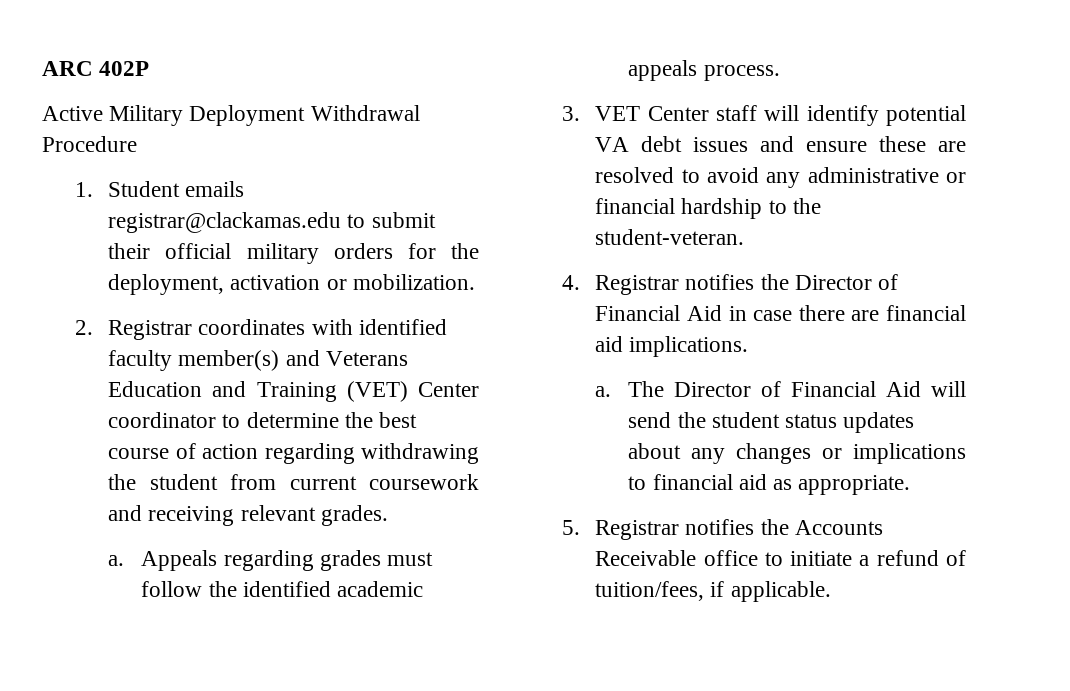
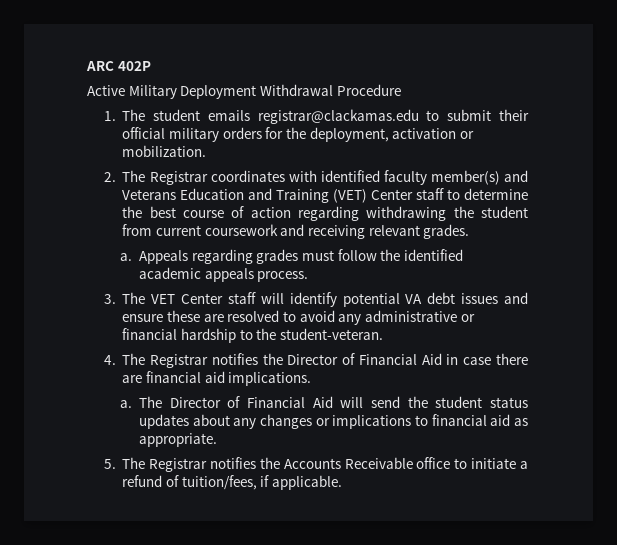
- 1. Student emails registrar@clackamas.edu to submit their official military orders for the deployment, activation or mobilization.
+ 1. The student emails registrar@clackamas.edu to submit their official military orders for the deployment, activation or mobilization.
- 2. Registrar coordinates with identified faculty member(s) and Veterans Education and Training (VET) Center coordinator to determine the best course of action regarding withdrawing the student from current coursework and receiving relevant grades.
+ 2. The Registrar coordinates with identified faculty member(s) and Veterans Education and Training (VET) Center staff to determine the best course of action regarding withdrawing the student from current coursework and receiving relevant grades.
- 3. VET Center staff will identify potential VA debt issues and ensure these are resolved to avoid any administrative or financial hardship to the student-veteran.
+ 3. The VET Center staff will identify potential VA debt issues and ensure these are resolved to avoid any administrative or financial hardship to the student-veteran.
- 4. Registrar notifies the Director of Financial Aid in case there are financial aid implications.
+ 4. The Registrar notifies the Director of Financial Aid in case there are financial aid implications.
- 5. Registrar notifies the Accounts Receivable office to initiate a refund of tuition/fees, if applicable.
+ 5. The Registrar notifies the Accounts Receivable office to initiate a refund of tuition/fees, if applicable.

